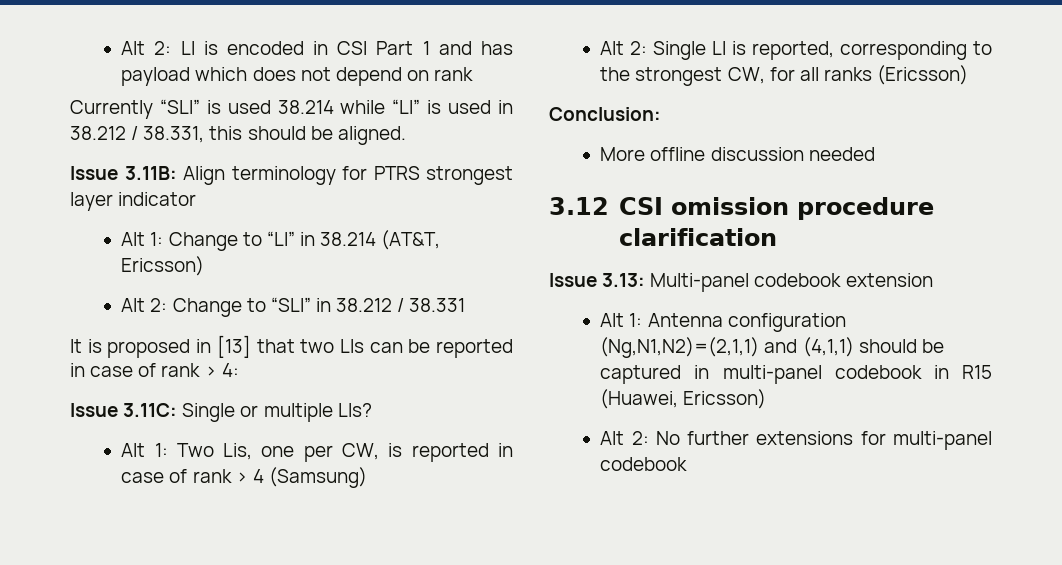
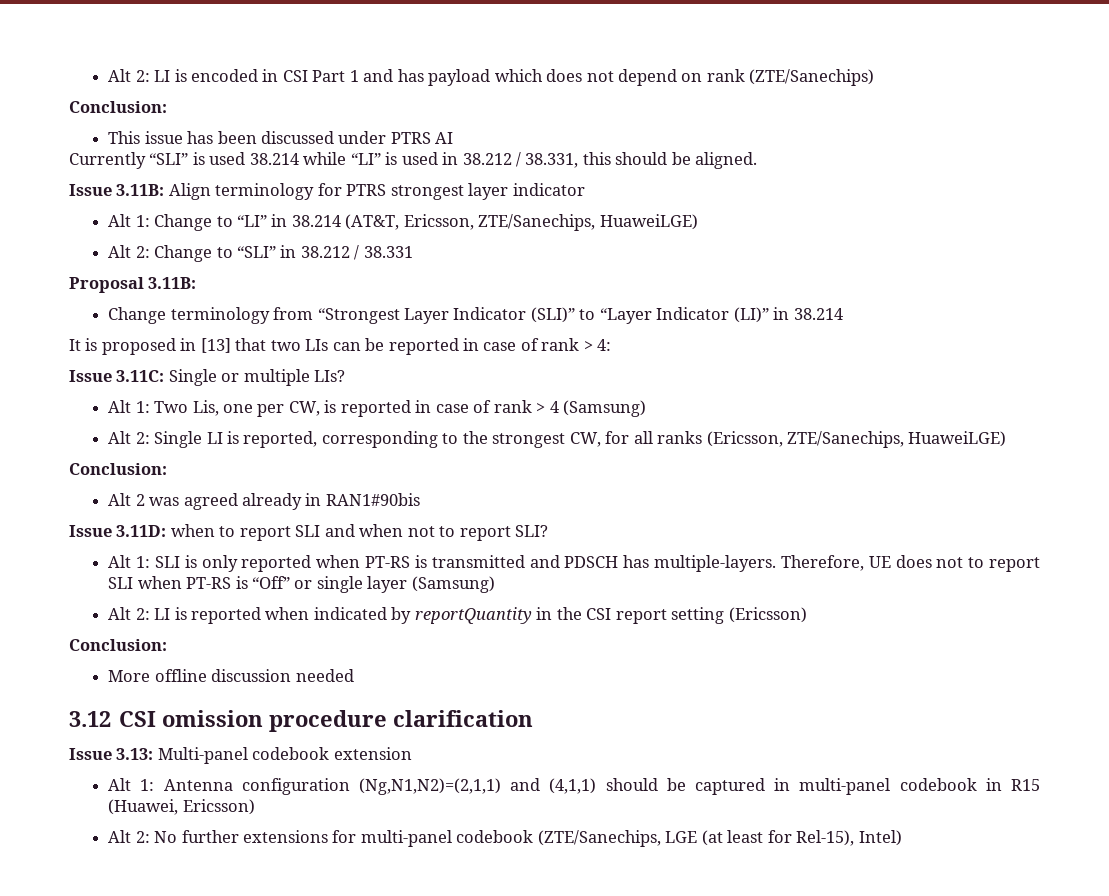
- Alt 2: LI is encoded in CSI Part 1 and has payload which does not depend on rank
+ Alt 2: LI is encoded in CSI Part 1 and has payload which does not depend on rank (ZTE/Sanechips)
+ Conclusion:
+ This issue has been discussed under PTRS AI
- Alt 1: Change to “LI” in 38.214 (AT&T, Ericsson)
+ Alt 1: Change to “LI” in 38.214 (AT&T, Ericsson, ZTE/Sanechips, HuaweiLGE)
+ Proposal 3.11B:
+ Change terminology from “Strongest Layer Indicator (SLI)” to “Layer Indicator (LI)” in 38.214
- Alt 2: Single LI is reported, corresponding to the strongest CW, for all ranks (Ericsson)
+ Alt 2: Single LI is reported, corresponding to the strongest CW, for all ranks (Ericsson, ZTE/Sanechips, HuaweiLGE)
+ Conclusion:
+ Alt 2 was agreed already in RAN1#90bis
+ Issue 3.11D: when to report SLI and when not to report SLI?
+ Alt 1: SLI is only reported when PT-RS is transmitted and PDSCH has multiple-layers. Therefore, UE does not to report SLI when PT-RS is “Off” or single layer (Samsung)
+ Alt 2: LI is reported when indicated by reportQuantity in the CSI report setting (Ericsson)
- Alt 2: No further extensions for multi-panel codebook
+ Alt 2: No further extensions for multi-panel codebook (ZTE/Sanechips, LGE (at least for Rel-15), Intel)

